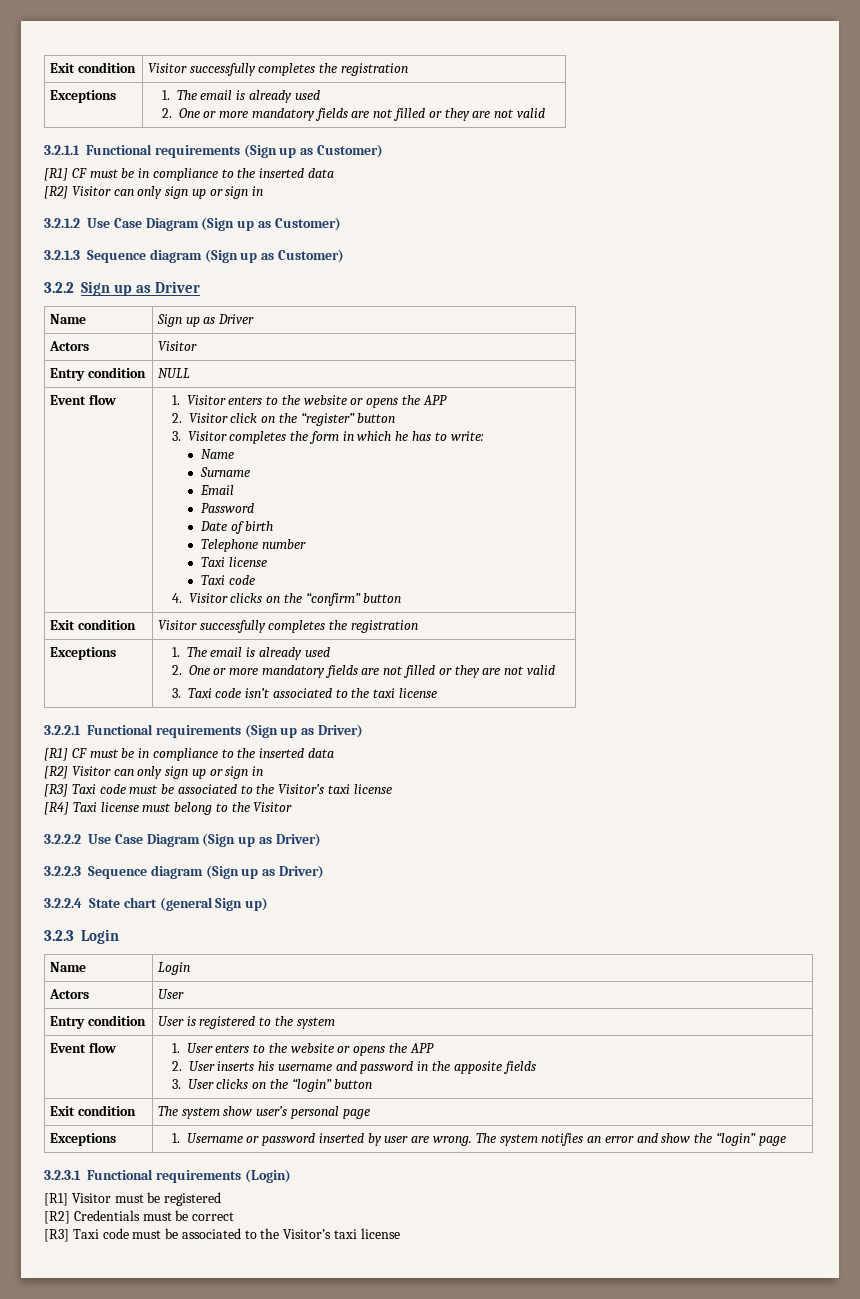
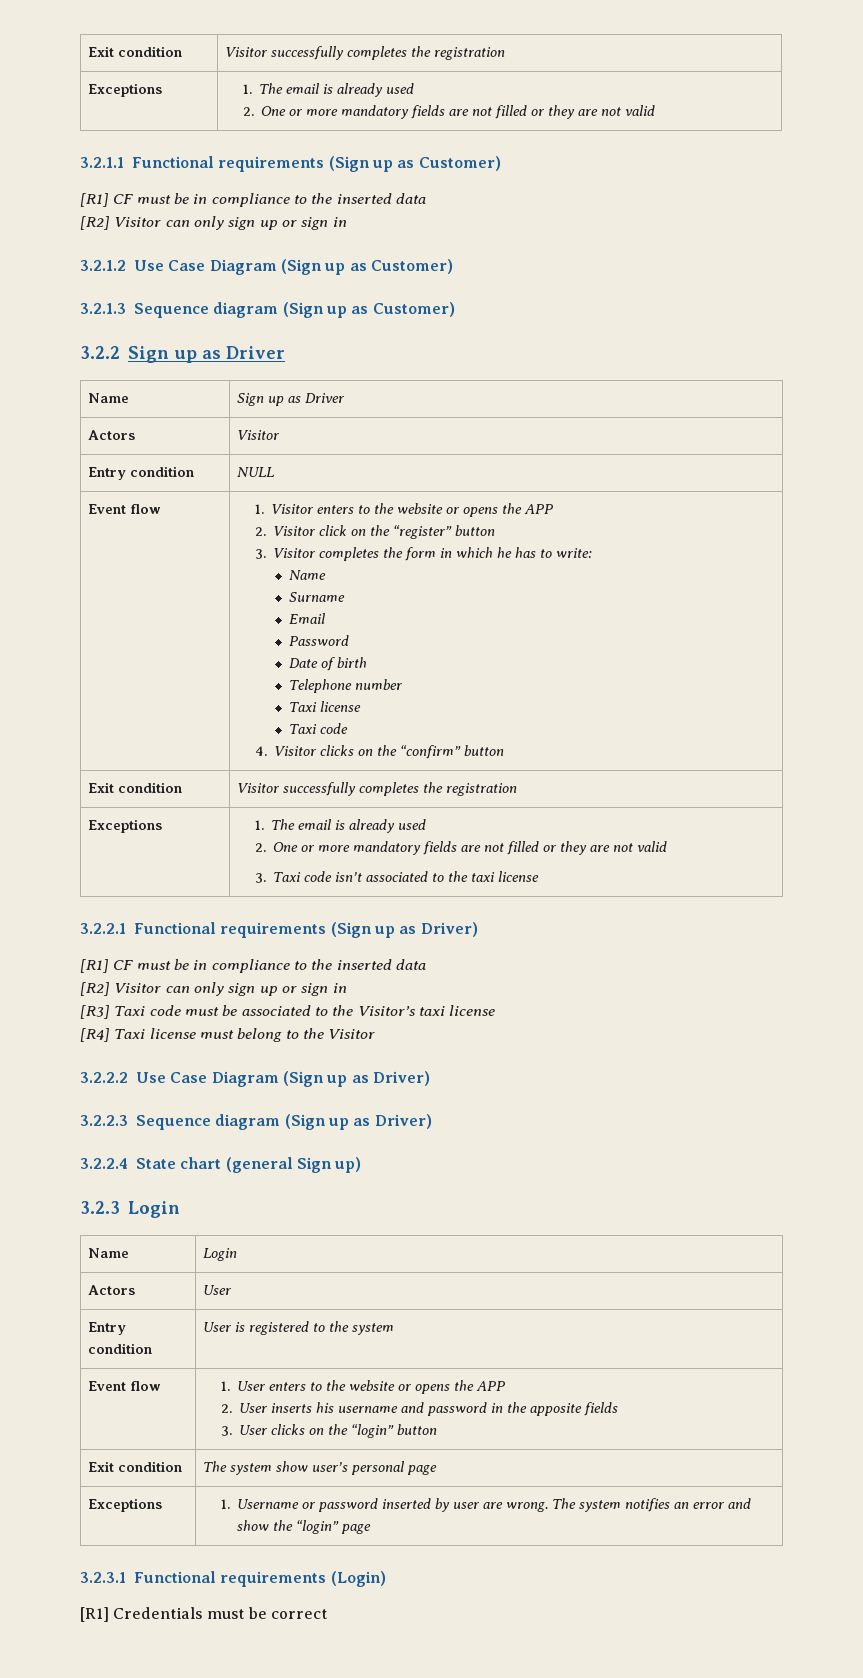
- [R1] Visitor must be registered
- [R2] Credentials must be correct
- [R3] Taxi code must be associated to the Visitor’s taxi license
+ [R1] Credentials must be correct

